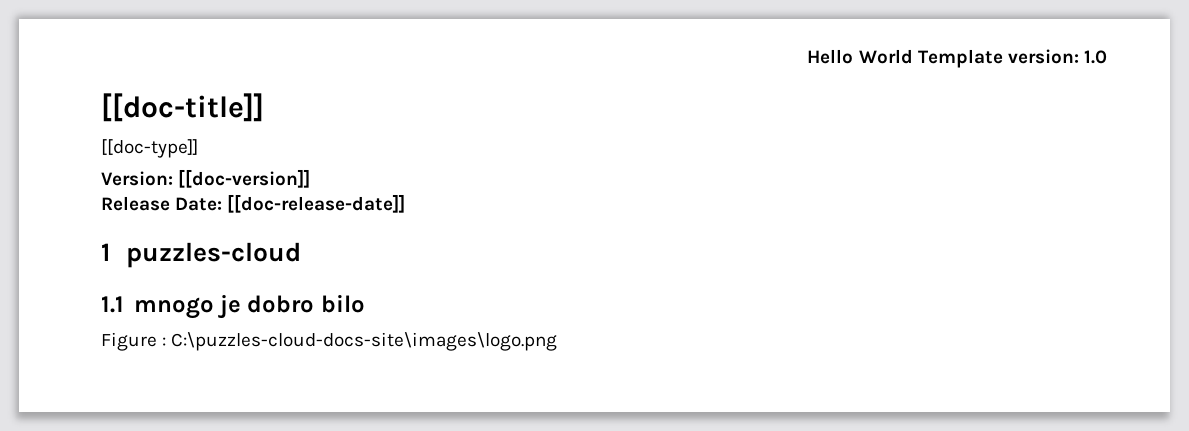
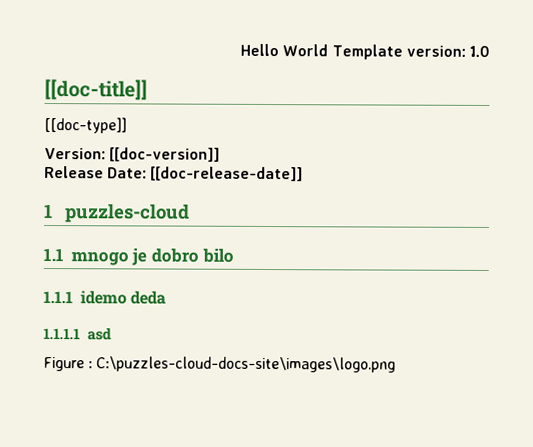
+ 1.1.1 idemo deda
+ 1.1.1.1 asd

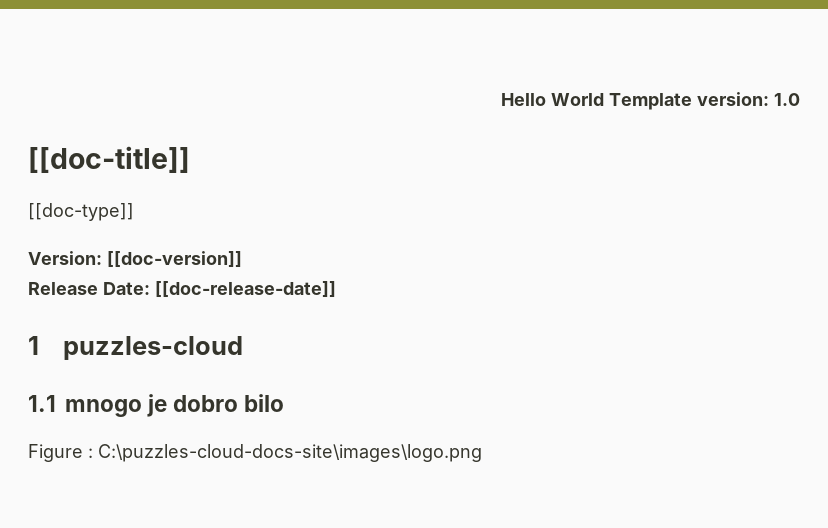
- 1.1.1 idemo deda
- 1.1.1.1 asd

